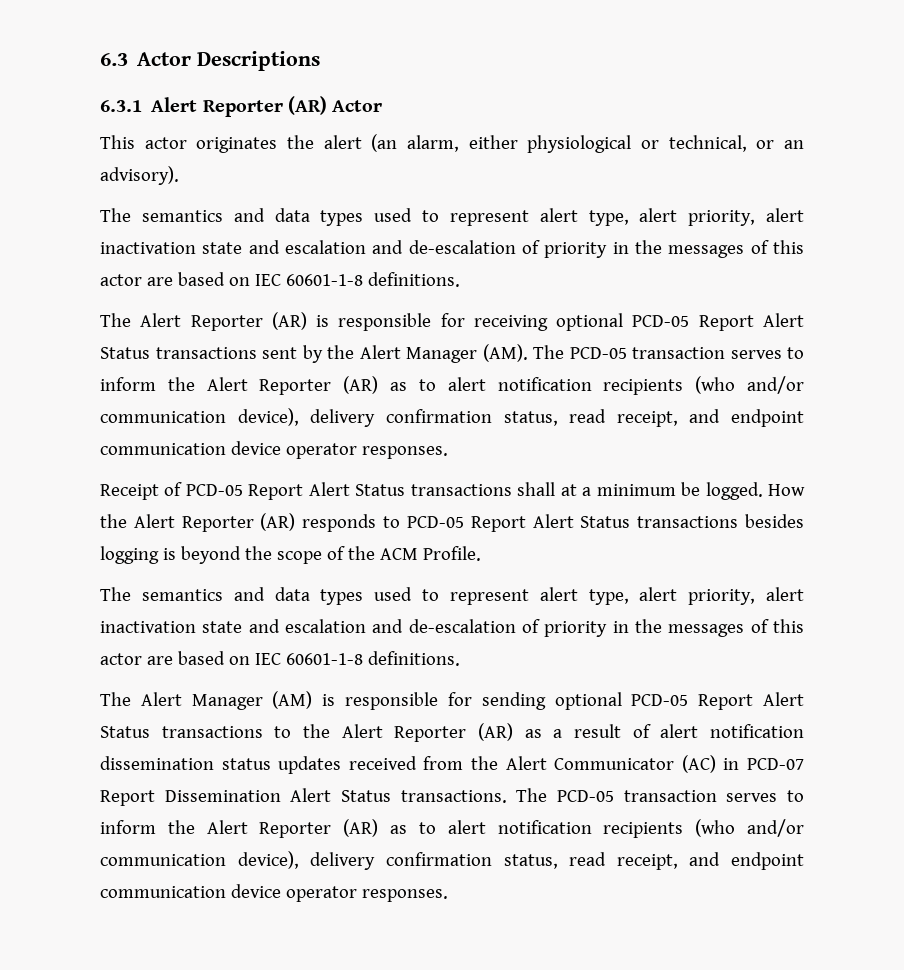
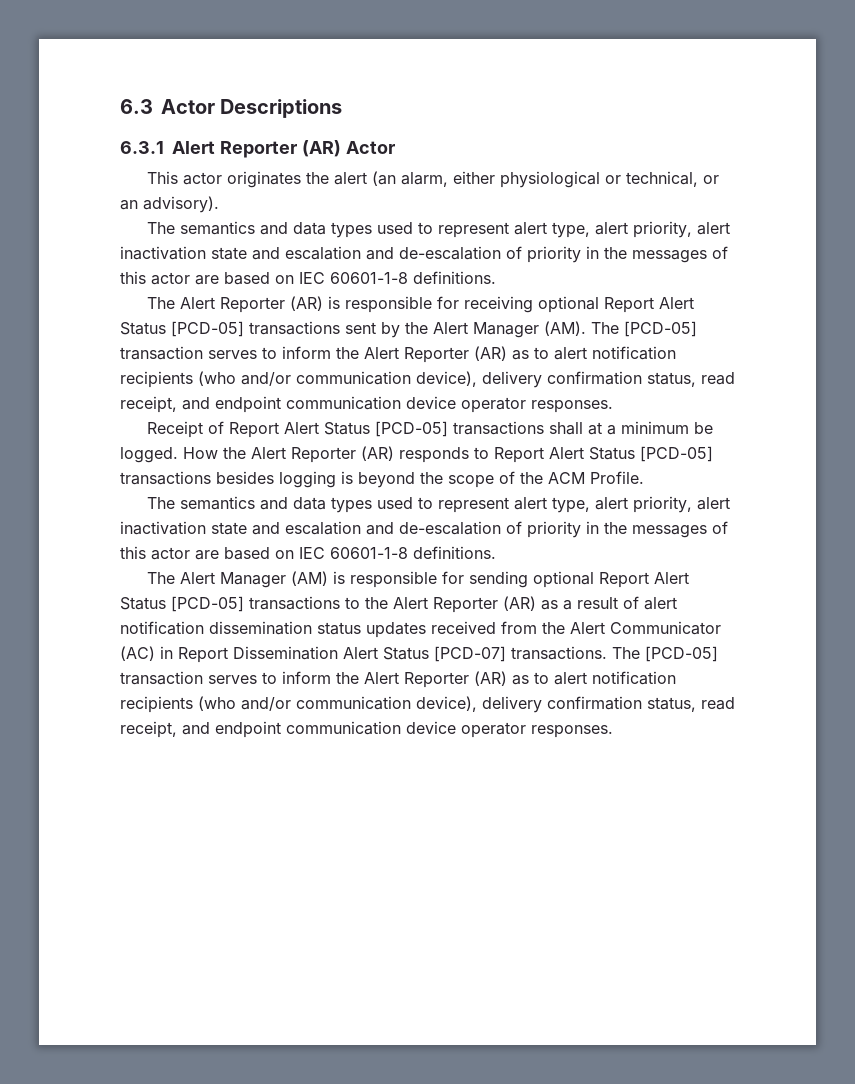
- The Alert Reporter (AR) is responsible for receiving optional PCD-05 Report Alert Status transactions sent by the Alert Manager (AM). The PCD-05 transaction serves to inform the Alert Reporter (AR) as to alert notification recipients (who and/or communication device), delivery confirmation status, read receipt, and endpoint communication device operator responses.
+ The Alert Reporter (AR) is responsible for receiving optional Report Alert Status [PCD-05] transactions sent by the Alert Manager (AM). The [PCD-05] transaction serves to inform the Alert Reporter (AR) as to alert notification recipients (who and/or communication device), delivery confirmation status, read receipt, and endpoint communication device operator responses.
- Receipt of PCD-05 Report Alert Status transactions shall at a minimum be logged.
+ Receipt of Report Alert Status [PCD-05] transactions shall at a minimum be logged.
- How the Alert Reporter (AR) responds to PCD-05 Report Alert Status transactions besides logging is beyond the scope of the ACM Profile.
+ How the Alert Reporter (AR) responds to Report Alert Status [PCD-05] transactions besides logging is beyond the scope of the ACM Profile.
- The Alert Manager (AM) is responsible for sending optional PCD-05 Report Alert Status transactions to the Alert Reporter (AR) as a result of alert notification dissemination status updates received from the Alert Communicator (AC) in PCD-07 Report Dissemination Alert Status transactions. The PCD-05 transaction serves to inform the Alert Reporter (AR) as to alert notification recipients (who and/or communication device), delivery confirmation status, read receipt, and endpoint communication device operator responses.
+ The Alert Manager (AM) is responsible for sending optional Report Alert Status [PCD-05] transactions to the Alert Reporter (AR) as a result of alert notification dissemination status updates received from the Alert Communicator (AC) in Report Dissemination Alert Status [PCD-07] transactions. The [PCD-05] transaction serves to inform the Alert Reporter (AR) as to alert notification recipients (who and/or communication device), delivery confirmation status, read receipt, and endpoint communication device operator responses.

